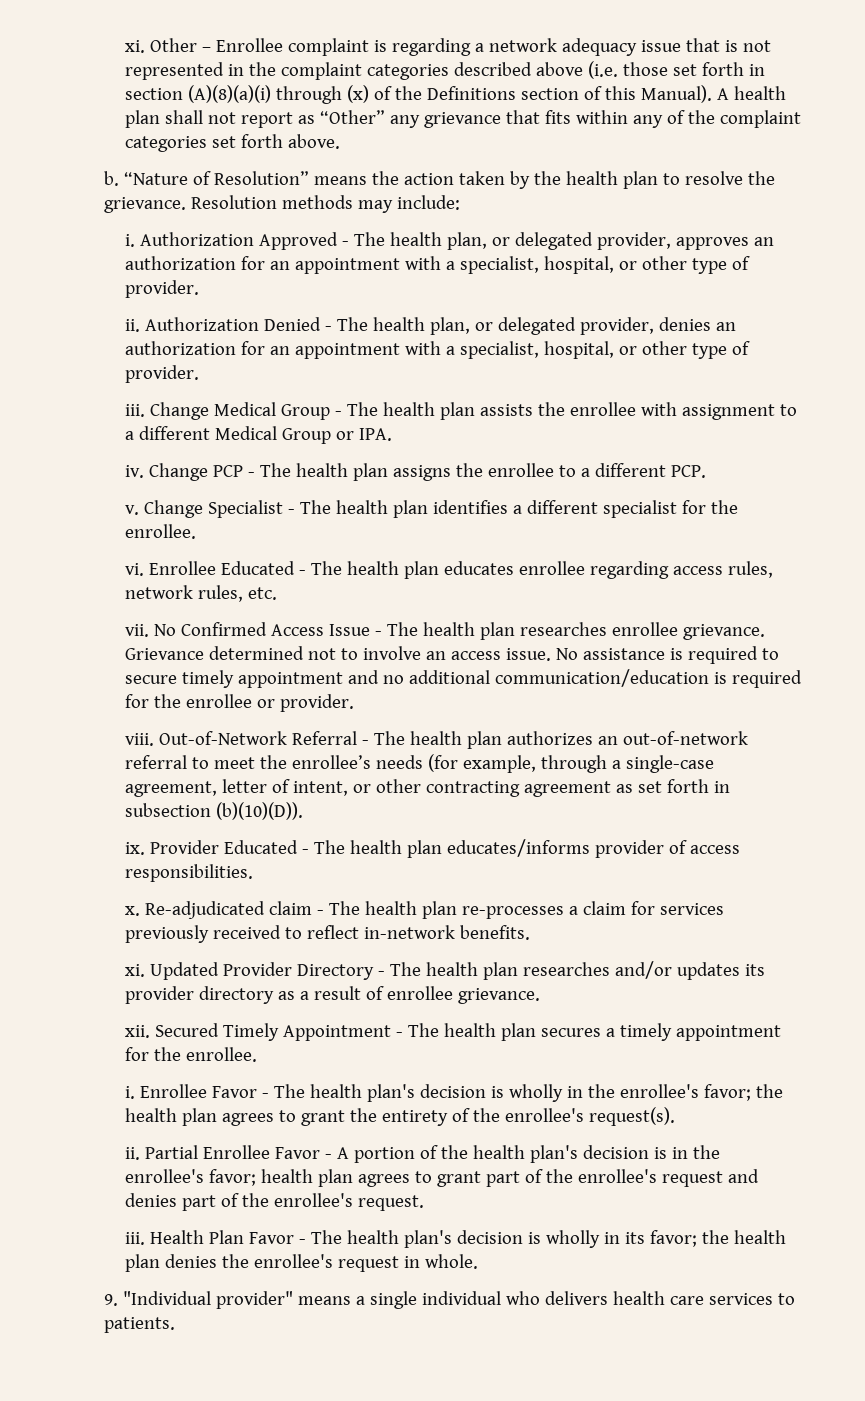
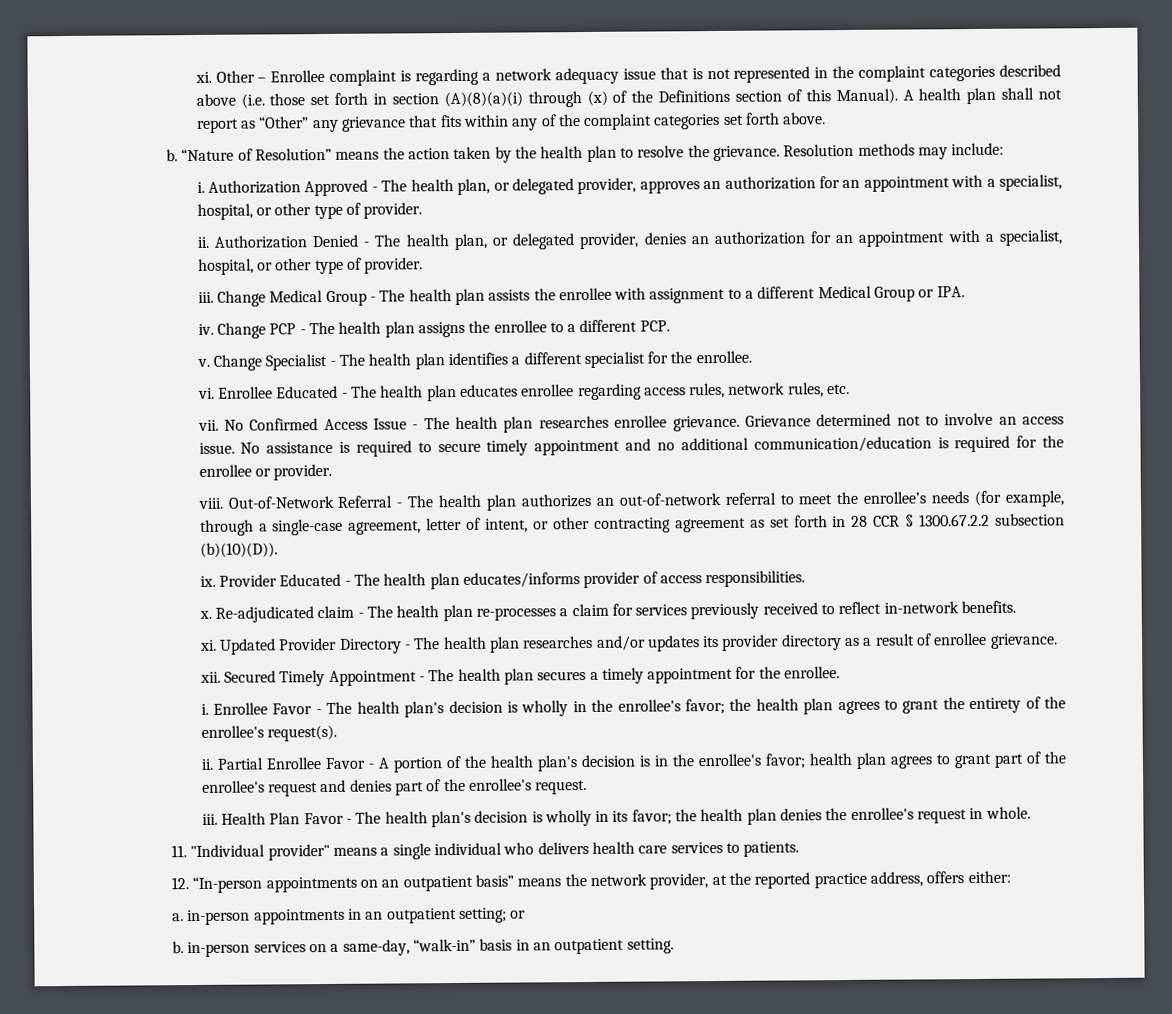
- Out-of-Network Referral - The health plan authorizes an out-of-network referral to meet the enrollee’s needs (for example, through a single-case agreement, letter of intent, or other contracting agreement as set forth in subsection (b)(10)(D)).
+ Out-of-Network Referral - The health plan authorizes an out-of-network referral to meet the enrollee’s needs (for example, through a single-case agreement, letter of intent, or other contracting agreement as set forth in 28 CCR § 1300.67.2.2 subsection (b)(10)(D)).
- 9. "Individual provider" means a single individual who delivers health care services to patients.
+ 11. "Individual provider" means a single individual who delivers health care services to patients.
+ 12. “In-person appointments on an outpatient basis” means the network provider, at the reported practice address, offers either:
+ a. in-person appointments in an outpatient setting; or
+ b. in-person services on a same-day, “walk-in” basis in an outpatient setting.

